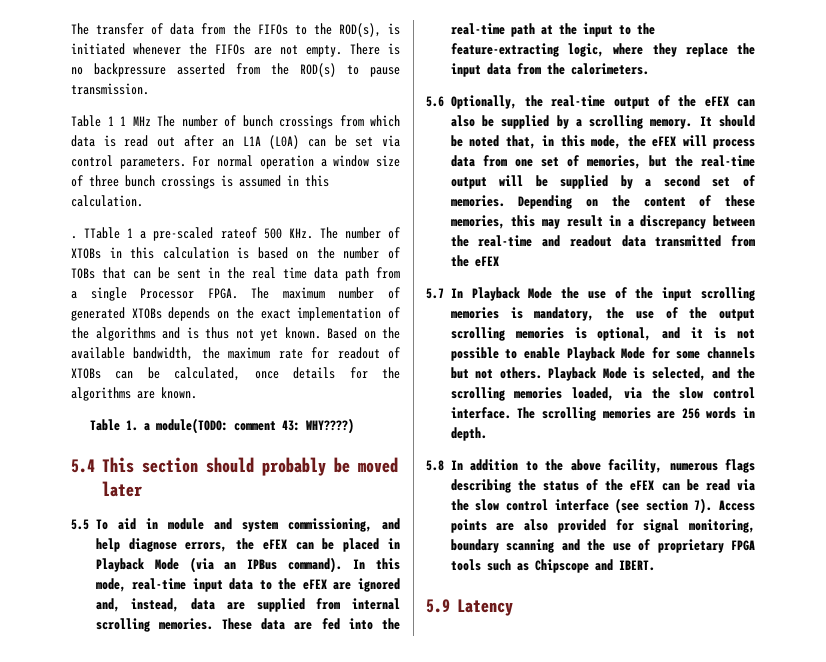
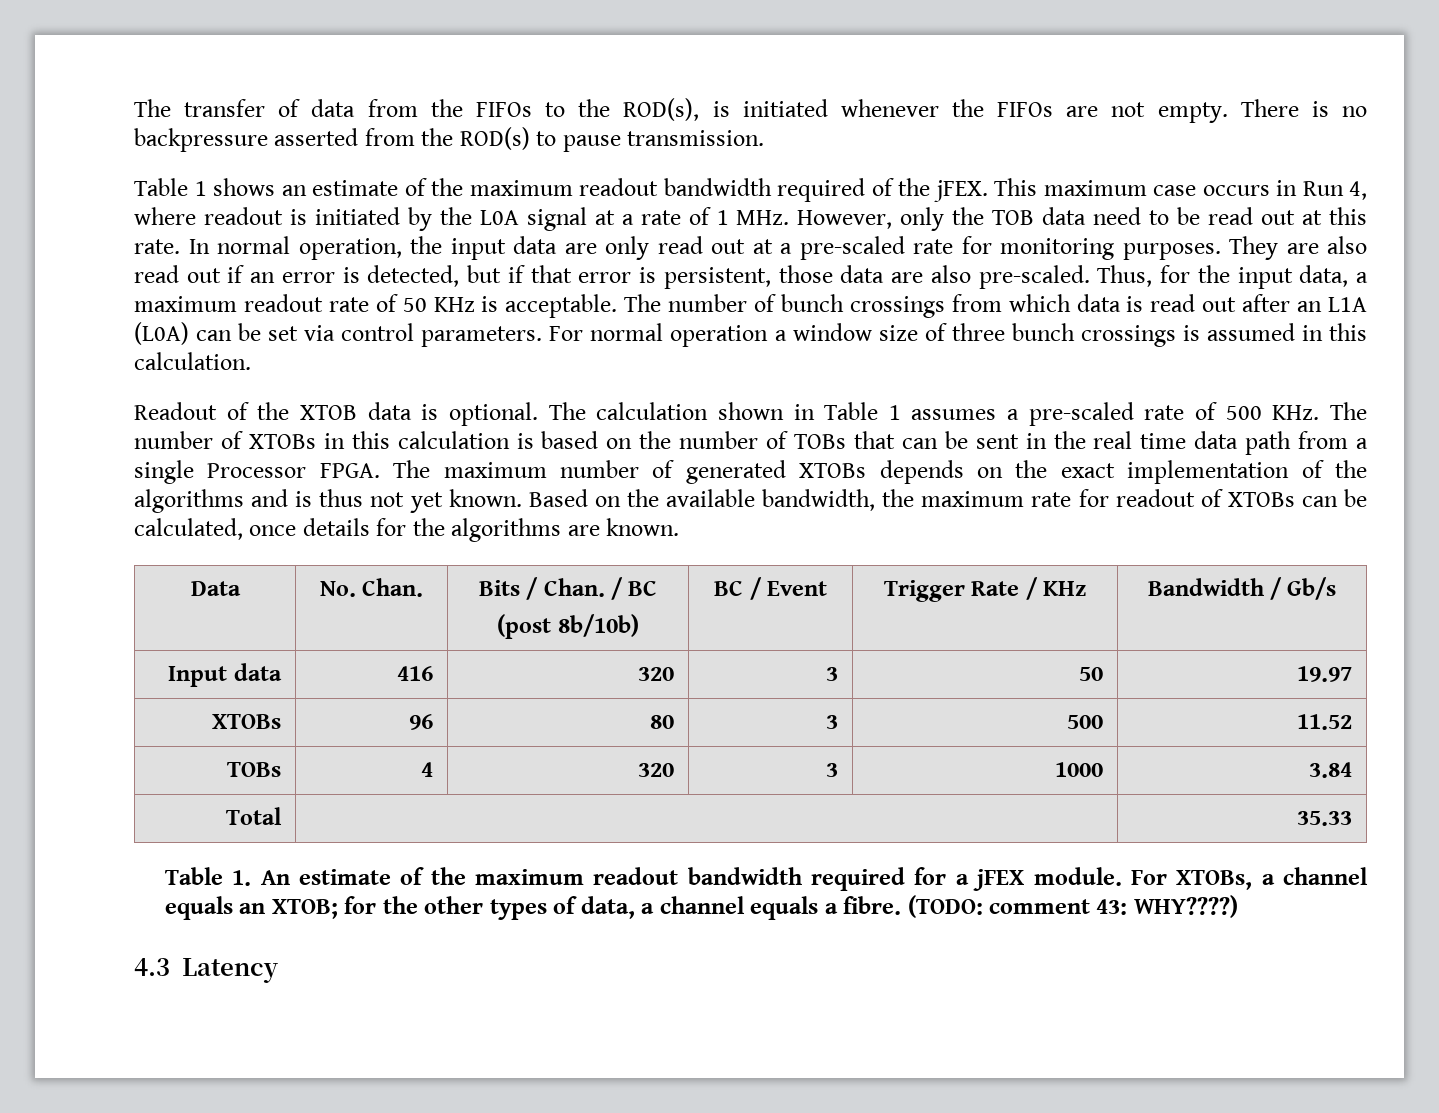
- Table 1 1 MHz The number of bunch crossings from which data is read out after an L1A (L0A) can be set via control parameters.
+ Table 1 shows an estimate of the maximum readout bandwidth required of the jFEX. This maximum case occurs in Run 4, where readout is initiated by the L0A signal at a rate of 1 MHz. However, only the TOB data need to be read out at this rate. In normal operation, the input data are only read out at a pre-scaled rate for monitoring purposes. They are also read out if an error is detected, but if that error is persistent, those data are also pre-scaled. Thus, for the input data, a maximum readout rate of 50 KHz is acceptable. The number of bunch crossings from which data is read out after an L1A (L0A) can be set via control parameters.
- . TTable 1 a pre-scaled rateof 500 KHz. The number of XTOBs in this calculation is based on the number of TOBs that can be sent in the real time data path from a single Processor FPGA.
+ Readout of the XTOB data is optional. The calculation shown in Table 1 assumes a pre-scaled rate of 500 KHz. The number of XTOBs in this calculation is based on the number of TOBs that can be sent in the real time data path from a single Processor FPGA.
- Table 1. a module(TODO: comment 43: WHY????)
- 5.4 This section should probably be moved later
- 5.5 To aid in module and system commissioning, and help diagnose errors, the eFEX can be placed in Playback Mode (via an IPBus command). In this mode, real-time input data to the eFEX are ignored and, instead, data are supplied from internal scrolling memories. These data are fed into the real-time path at the input to the feature-extracting logic, where they replace the input data from the calorimeters.
- 5.6 Optionally, the real-time output of the eFEX can also be supplied by a scrolling memory. It should be noted that, in this mode, the eFEX will process data from one set of memories, but the real-time output will be supplied by a second set of memories. Depending on the content of these memories, this may result in a discrepancy between the real-time and readout data transmitted from the eFEX
- 5.7 In Playback Mode the use of the input scrolling memories is mandatory, the use of the output scrolling memories is optional, and it is not possible to enable Playback Mode for some channels but not others. Playback Mode is selected, and the scrolling memories loaded, via the slow control interface. The scrolling memories are 256 words in depth.
- 5.8 In addition to the above facility, numerous flags describing the status of the eFEX can be read via the slow control interface (see section 7). Access points are also provided for signal monitoring, boundary scanning and the use of proprietary FPGA tools such as Chipscope and IBERT.
- 5.9 Latency
+ Data | No. Chan. | Bits / Chan. / BC
+ (post 8b/10b) | BC / Event | Trigger Rate / KHz | Bandwidth / Gb/s
+ Input data | 416 | 320 | 3 | 50 | 19.97
+ XTOBs | 96 | 80 | 3 | 500 | 11.52
+ TOBs | 4 | 320 | 3 | 1000 | 3.84
+ Total | | 35.33
+ Table 1. An estimate of the maximum readout bandwidth required for a jFEX module. For XTOBs, a channel equals an XTOB; for the other types of data, a channel equals a fibre. (TODO: comment 43: WHY????)
+ 4.3 Latency

